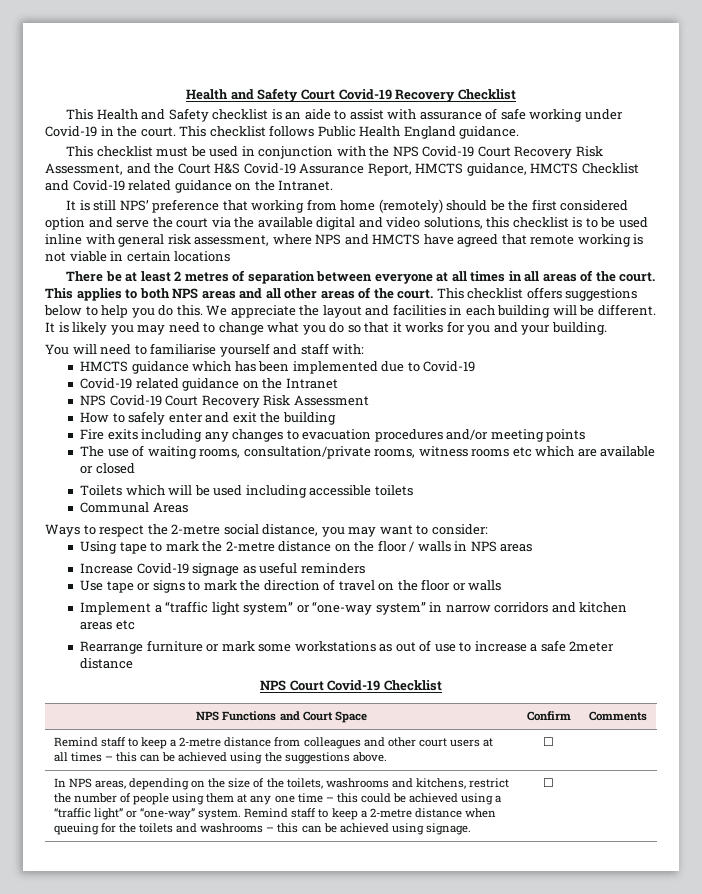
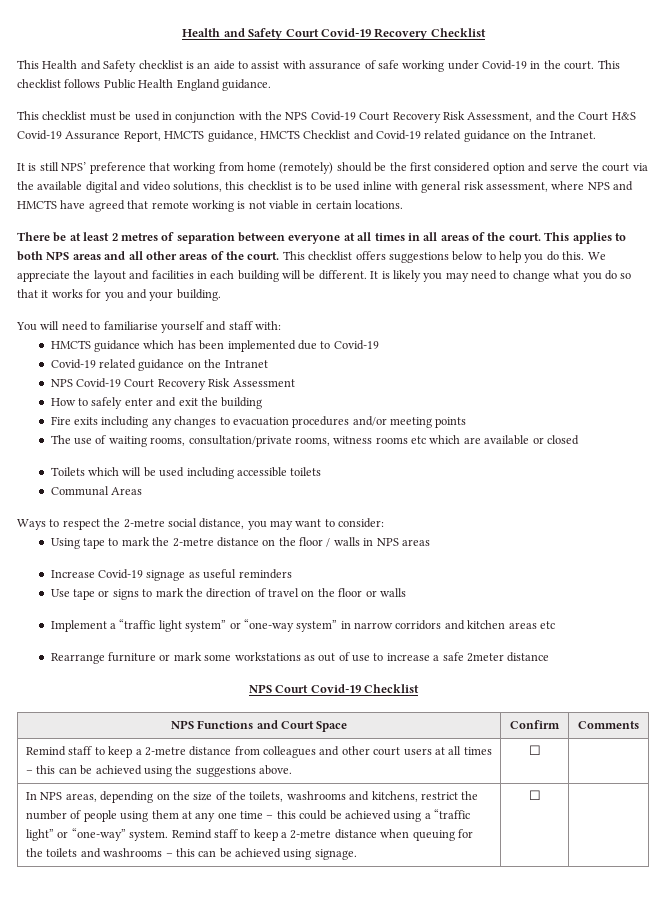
- It is still NPS’ preference that working from home (remotely) should be the first considered option and serve the court via the available digital and video solutions, this checklist is to be used inline with general risk assessment, where NPS and HMCTS have agreed that remote working is not viable in certain locations
+ It is still NPS’ preference that working from home (remotely) should be the first considered option and serve the court via the available digital and video solutions, this checklist is to be used inline with general risk assessment, where NPS and HMCTS have agreed that remote working is not viable in certain locations.

